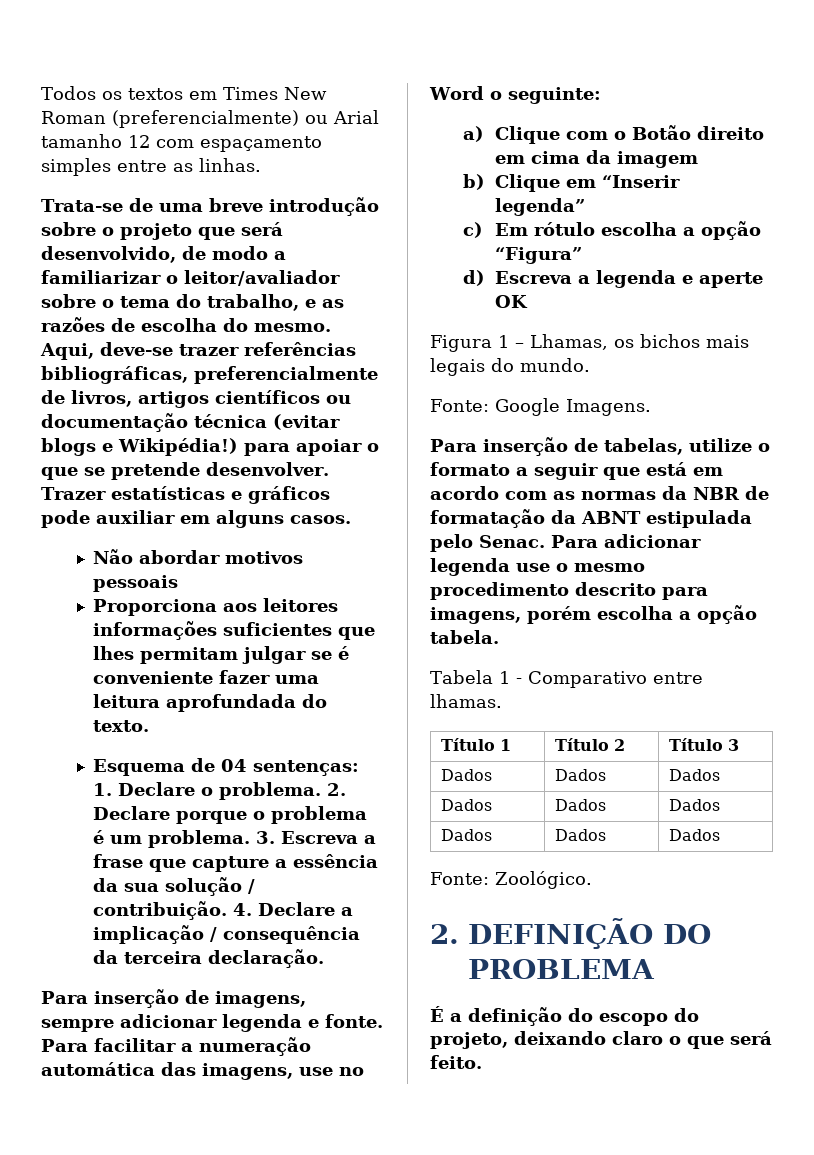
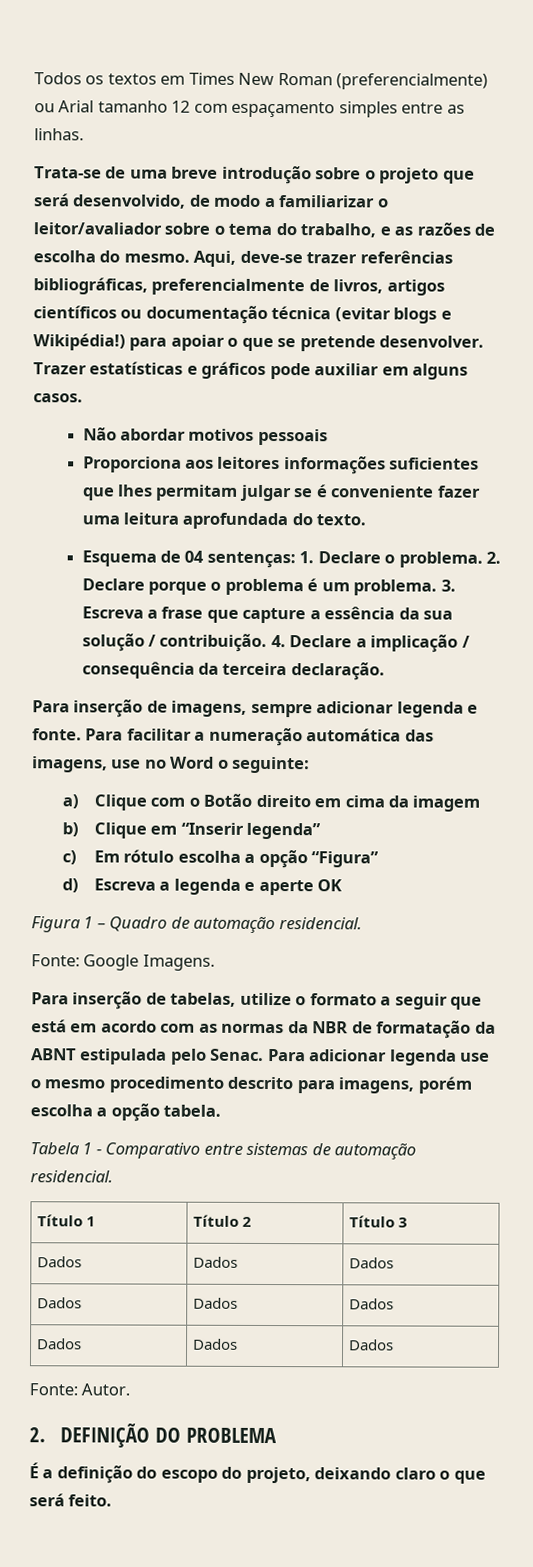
- Figura 1 – Lhamas, os bichos mais legais do mundo.
+ Figura 1 – Quadro de automação residencial.
- Tabela 1 - Comparativo entre lhamas.
+ Tabela 1 - Comparativo entre sistemas de automação residencial.
- Fonte: Zoológico.
+ Fonte: Autor.

